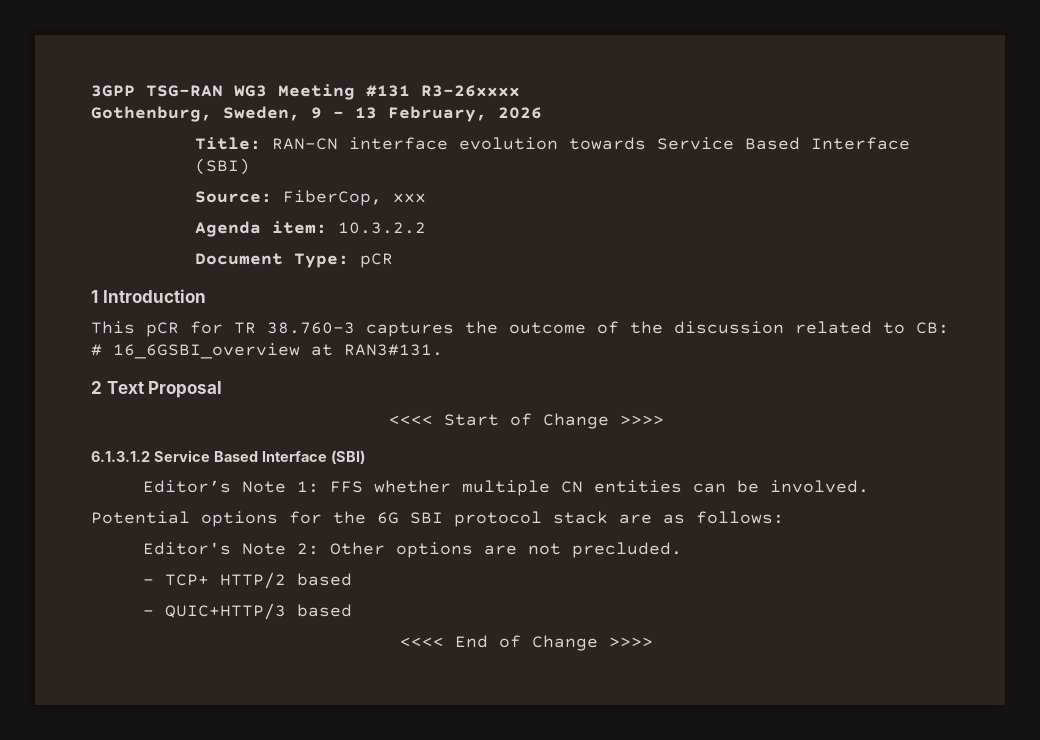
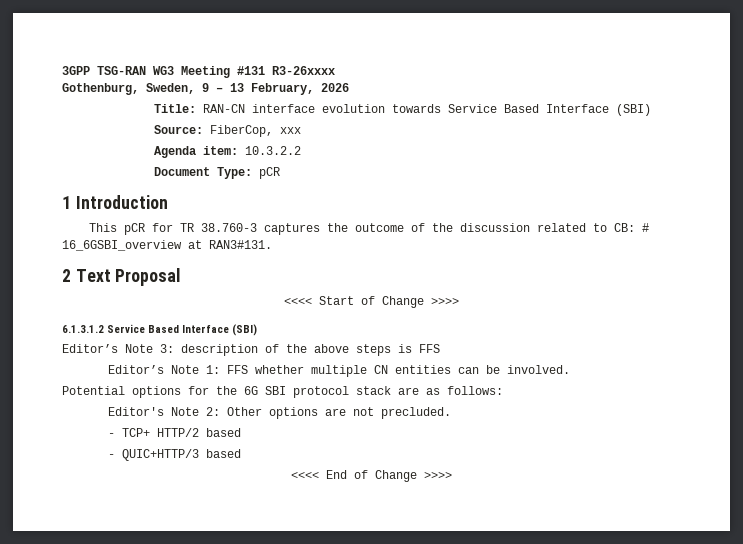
+ Editor’s Note 3: description of the above steps is FFS

